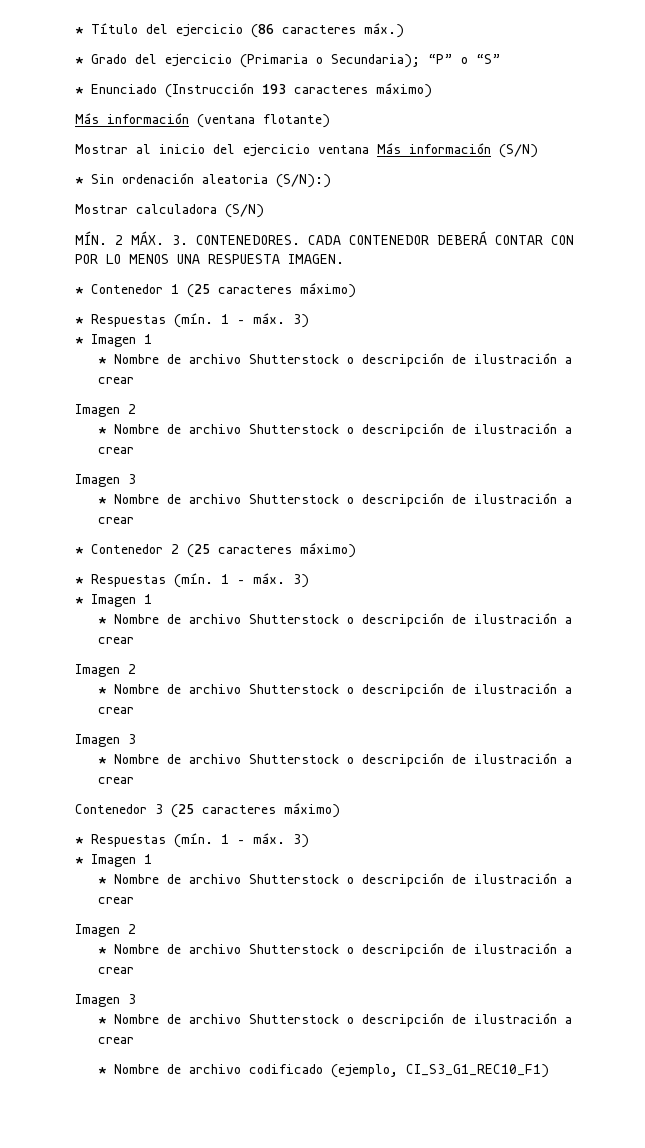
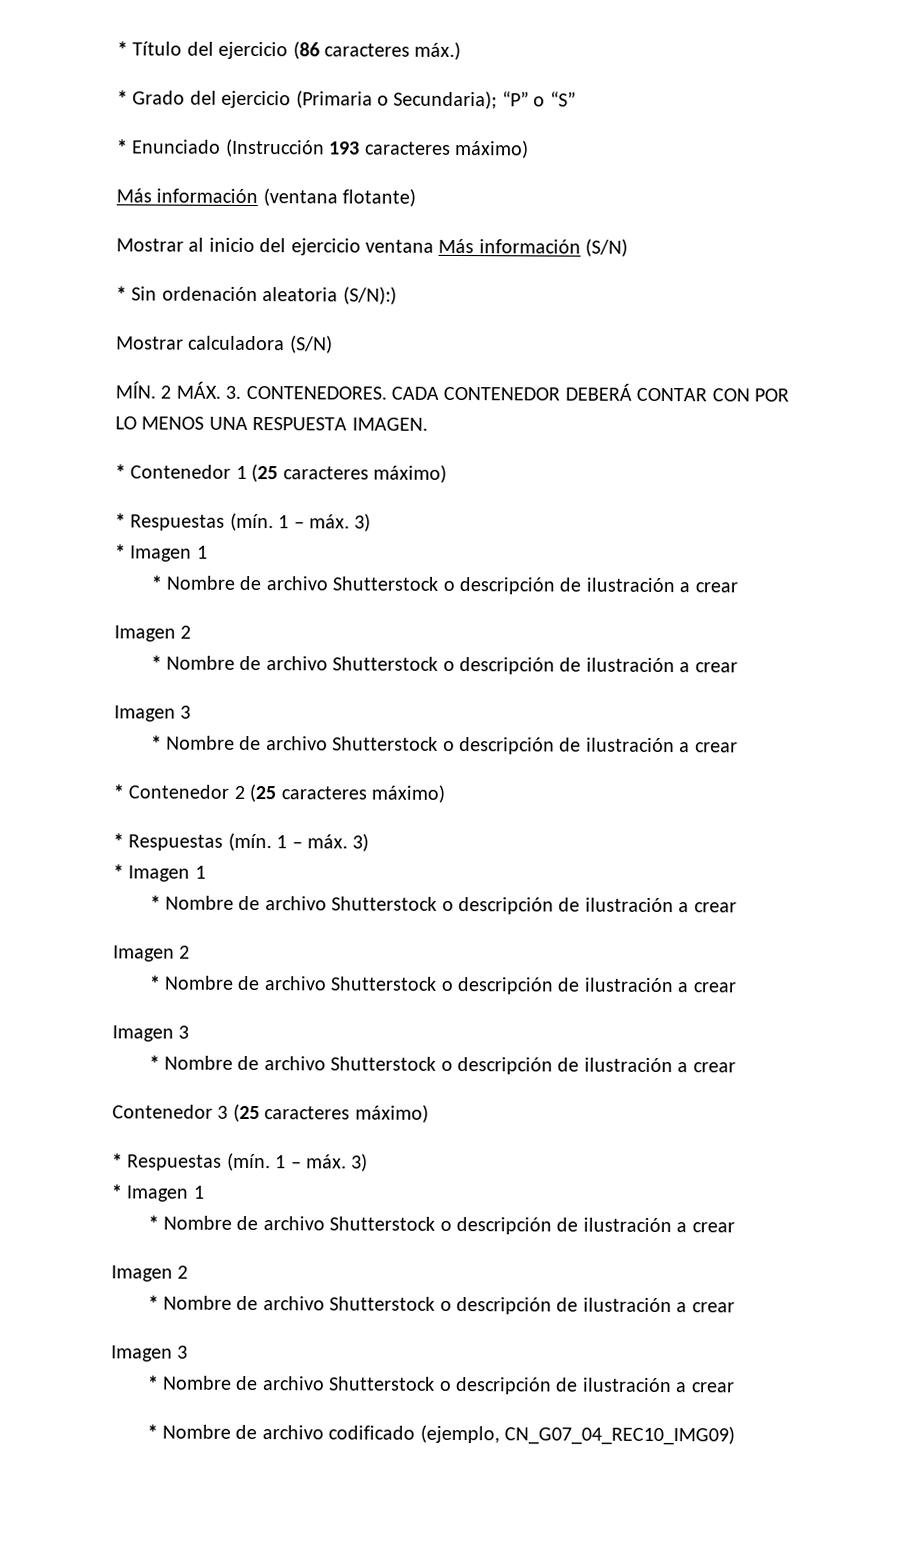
- * Nombre de archivo codificado (ejemplo, CI_S3_G1_REC10_F1)
+ * Nombre de archivo codificado (ejemplo, CN_G07_04_REC10_IMG09)

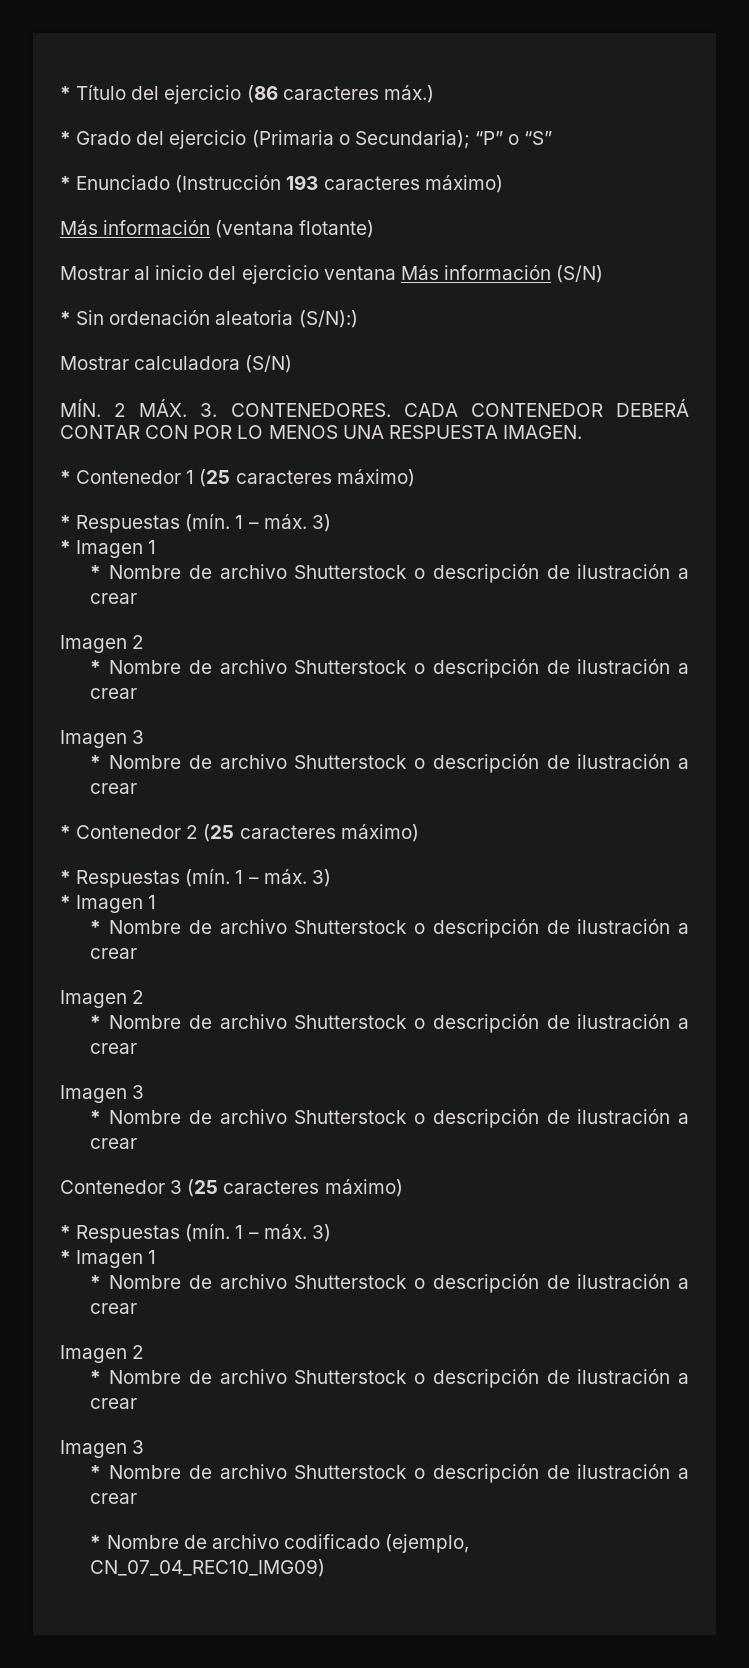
- * Nombre de archivo codificado (ejemplo, CN_G07_04_REC10_IMG09)
+ * Nombre de archivo codificado (ejemplo, CN_07_04_REC10_IMG09)

